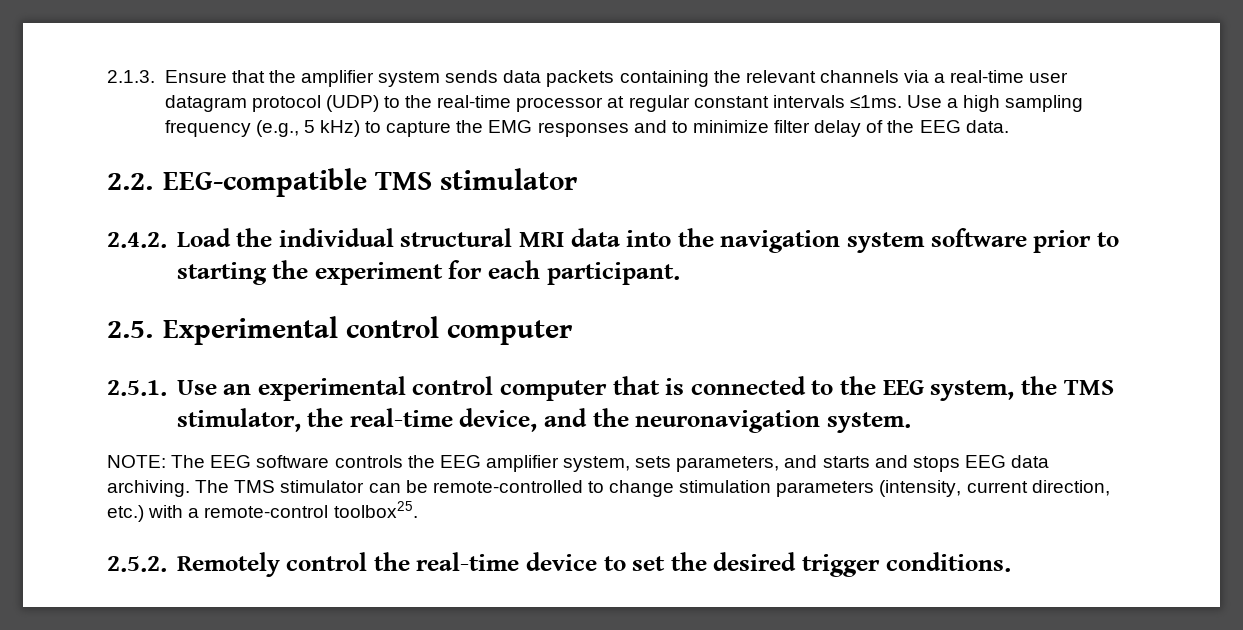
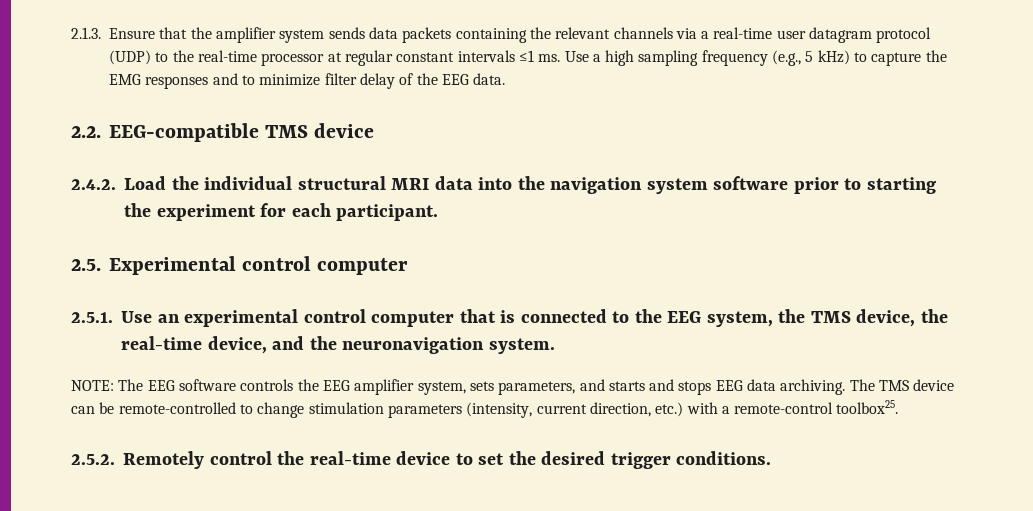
- 2.1.3. Ensure that the amplifier system sends data packets containing the relevant channels via a real-time user datagram protocol (UDP) to the real-time processor at regular constant intervals ≤1ms.
+ 2.1.3. Ensure that the amplifier system sends data packets containing the relevant channels via a real-time user datagram protocol (UDP) to the real-time processor at regular constant intervals ≤1 ms.
- 2.2. EEG-compatible TMS stimulator
+ 2.2. EEG-compatible TMS device
- 2.5.1. Use an experimental control computer that is connected to the EEG system, the TMS stimulator, the real-time device, and the neuronavigation system.
+ 2.5.1. Use an experimental control computer that is connected to the EEG system, the TMS device, the real-time device, and the neuronavigation system.
- The TMS stimulator can be remote-controlled to change stimulation parameters (intensity, current direction, etc.) with a remote-control toolbox25.
+ The TMS device can be remote-controlled to change stimulation parameters (intensity, current direction, etc.) with a remote-control toolbox25.

